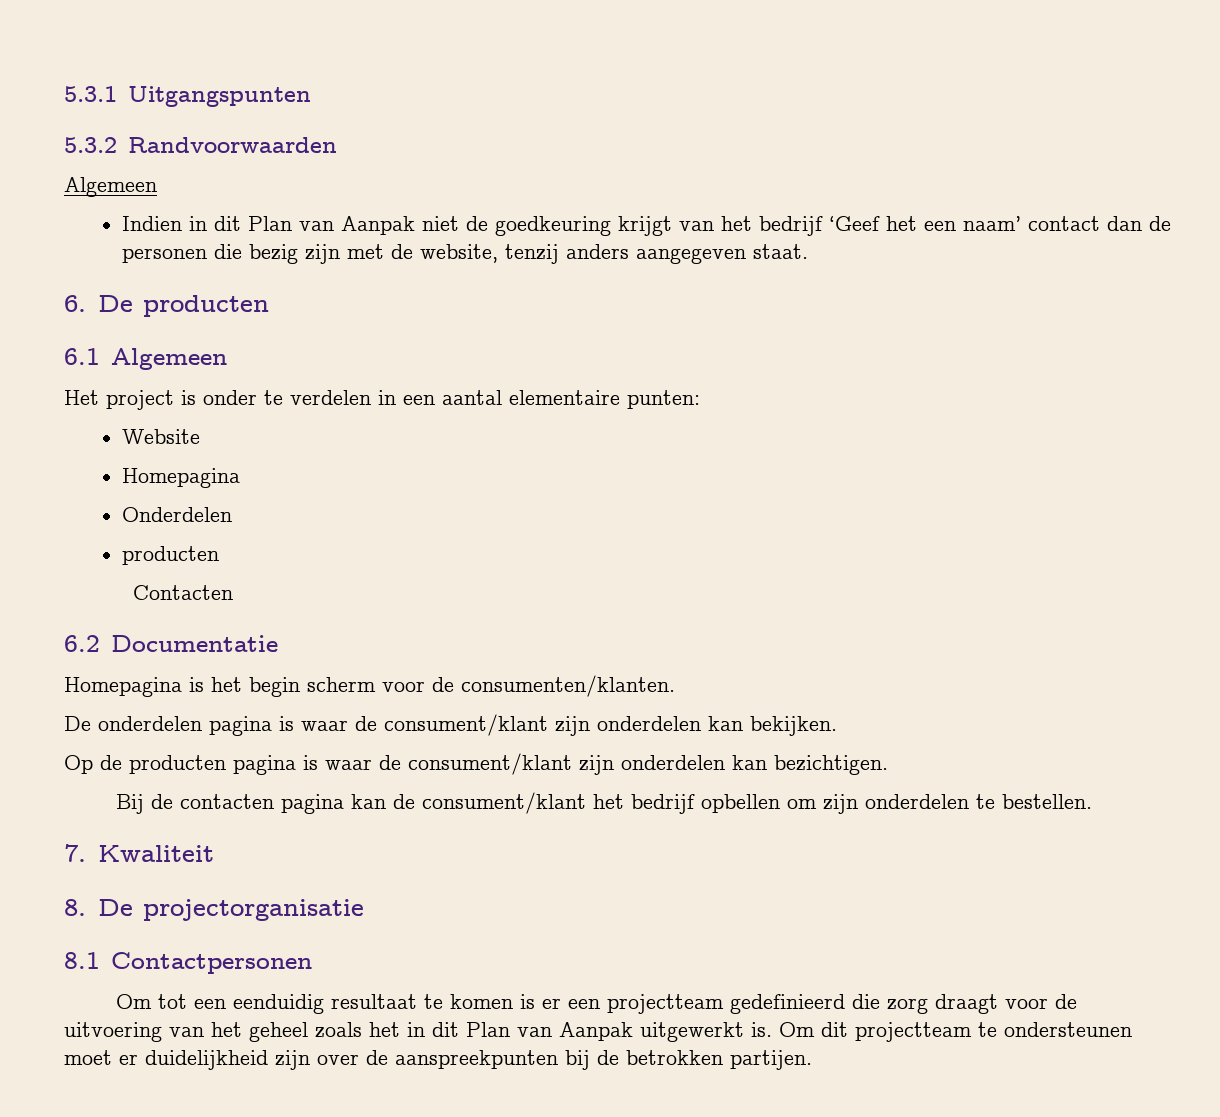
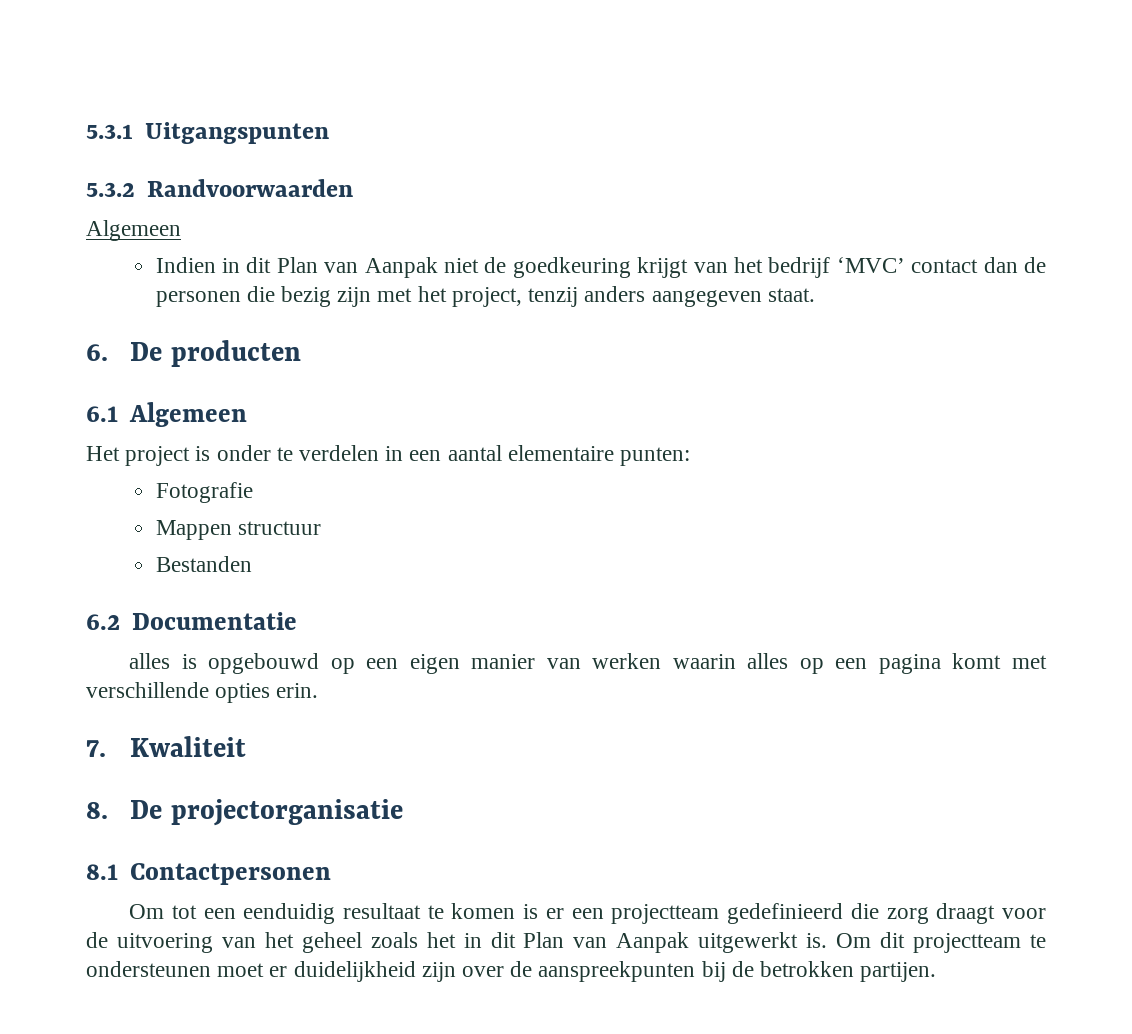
- Indien in dit Plan van Aanpak niet de goedkeuring krijgt van het bedrijf ‘Geef het een naam’ contact dan de personen die bezig zijn met de website, tenzij anders aangegeven staat.
+ Indien in dit Plan van Aanpak niet de goedkeuring krijgt van het bedrijf ‘MVC’ contact dan de personen die bezig zijn met het project, tenzij anders aangegeven staat.
- Website
- Homepagina
- Onderdelen
- producten
- Contacten
+ Fotografie
+ Mappen structuur
+ Bestanden
  6.2 Documentatie
- Homepagina is het begin scherm voor de consumenten/klanten.
- De onderdelen pagina is waar de consument/klant zijn onderdelen kan bekijken.
- Op de producten pagina is waar de consument/klant zijn onderdelen kan bezichtigen.
- Bij de contacten pagina kan de consument/klant het bedrijf opbellen om zijn onderdelen te bestellen.
+ alles is opgebouwd op een eigen manier van werken waarin alles op een pagina komt met verschillende opties erin.

